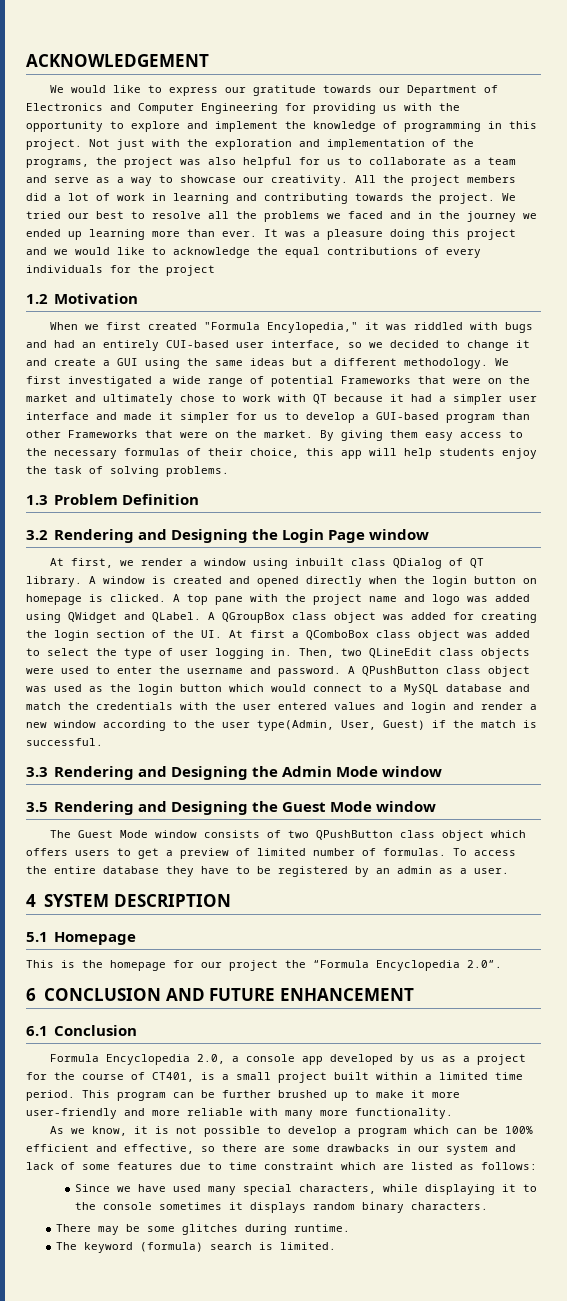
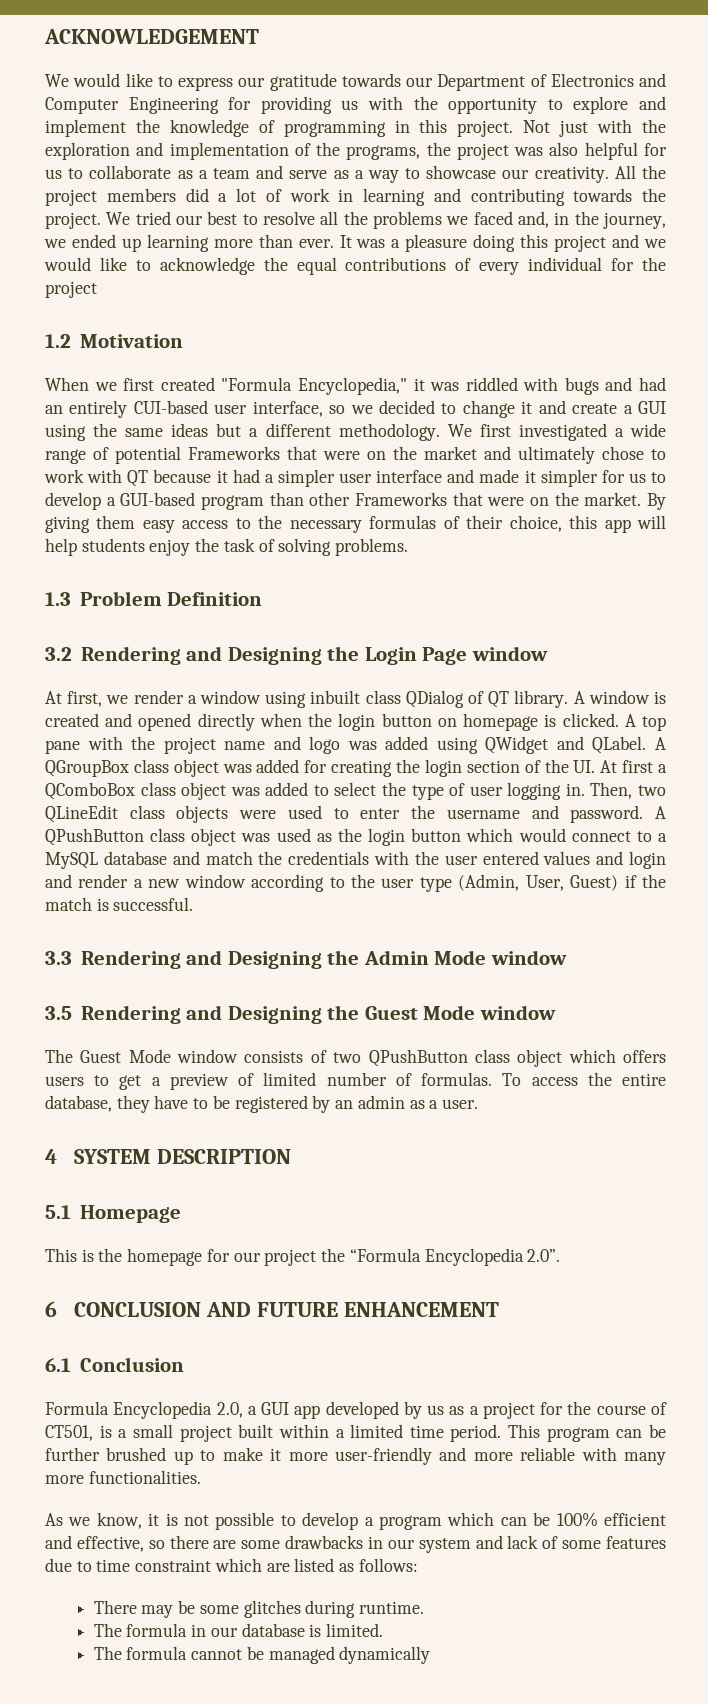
- We tried our best to resolve all the problems we faced and in the journey we ended up learning more than ever.
+ We tried our best to resolve all the problems we faced and, in the journey, we ended up learning more than ever.
- It was a pleasure doing this project and we would like to acknowledge the equal contributions of every individuals for the project
+ It was a pleasure doing this project and we would like to acknowledge the equal contributions of every individual for the project
- When we first created "Formula Encylopedia," it was riddled with bugs and had an entirely CUI-based user interface, so we decided to change it and create a GUI using the same ideas but a different methodology.
+ When we first created "Formula Encyclopedia," it was riddled with bugs and had an entirely CUI-based user interface, so we decided to change it and create a GUI using the same ideas but a different methodology.
- A QPushButton class object was used as the login button which would connect to a MySQL database and match the credentials with the user entered values and login and render a new window according to the user type(Admin, User, Guest) if the match is successful.
+ A QPushButton class object was used as the login button which would connect to a MySQL database and match the credentials with the user entered values and login and render a new window according to the user type (Admin, User, Guest) if the match is successful.
- To access the entire database they have to be registered by an admin as a user.
+ To access the entire database, they have to be registered by an admin as a user.
- Formula Encyclopedia 2.0, a console app developed by us as a project for the course of CT401, is a small project built within a limited time period.
+ Formula Encyclopedia 2.0, a GUI app developed by us as a project for the course of CT501, is a small project built within a limited time period.
- This program can be further brushed up to make it more user-friendly and more reliable with many more functionality.
+ This program can be further brushed up to make it more user-friendly and more reliable with many more functionalities.
- Since we have used many special characters, while displaying it to the console sometimes it displays random binary characters.
- The keyword (formula) search is limited.
+ The formula in our database is limited.
+ The formula cannot be managed dynamically

